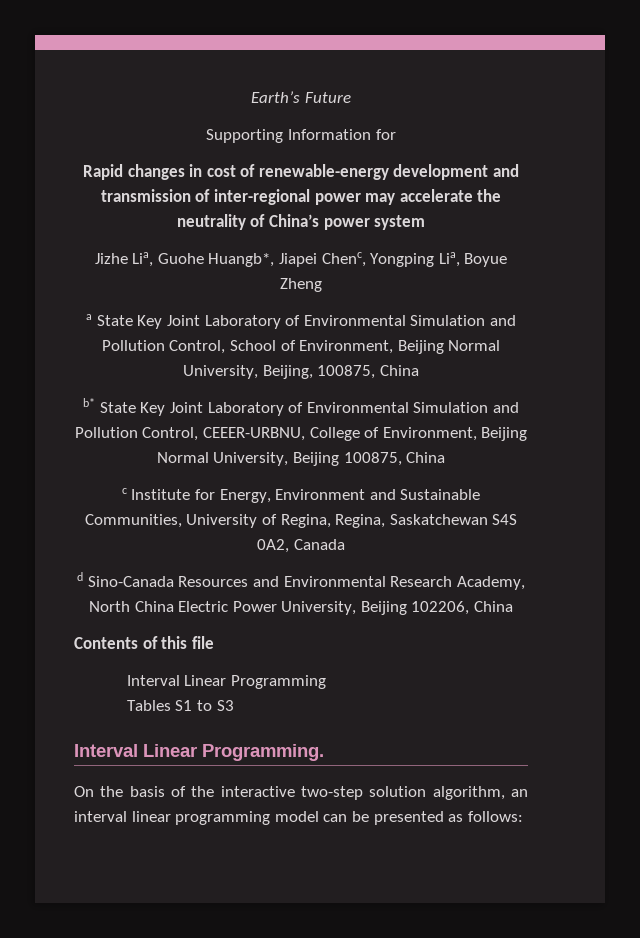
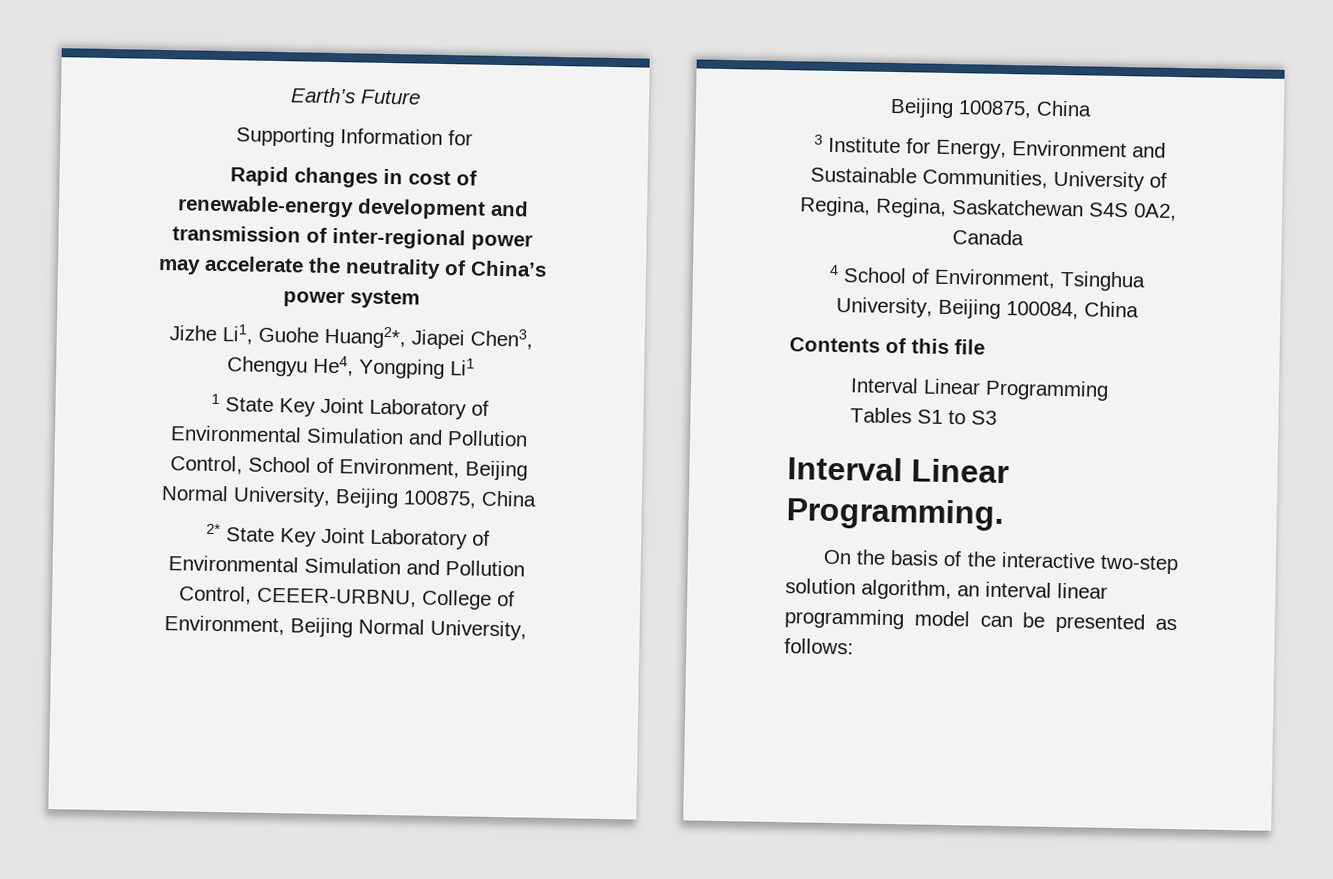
- Jizhe Lia, Guohe Huangb*, Jiapei Chenc, Yongping Lia, Boyue Zheng
- a State Key Joint Laboratory of Environmental Simulation and Pollution Control, School of Environment, Beijing Normal University, Beijing, 100875, China
- b* State Key Joint Laboratory of Environmental Simulation and Pollution Control, CEEER-URBNU, College of Environment, Beijing Normal University, Beijing 100875, China
+ Jizhe Li1, Guohe Huang2*, Jiapei Chen3, Chengyu He4, Yongping Li1
+ 1 State Key Joint Laboratory of Environmental Simulation and Pollution Control, School of Environment, Beijing Normal University, Beijing 100875, China
+ 2* State Key Joint Laboratory of Environmental Simulation and Pollution Control, CEEER-URBNU, College of Environment, Beijing Normal University, Beijing 100875, China
- c Institute for Energy, Environment and Sustainable Communities, University of Regina, Regina, Saskatchewan S4S 0A2, Canada
+ 3 Institute for Energy, Environment and Sustainable Communities, University of Regina, Regina, Saskatchewan S4S 0A2, Canada
- d Sino-Canada Resources and Environmental Research Academy, North China Electric Power University, Beijing 102206, China
+ 4 School of Environment, Tsinghua University, Beijing 100084, China

